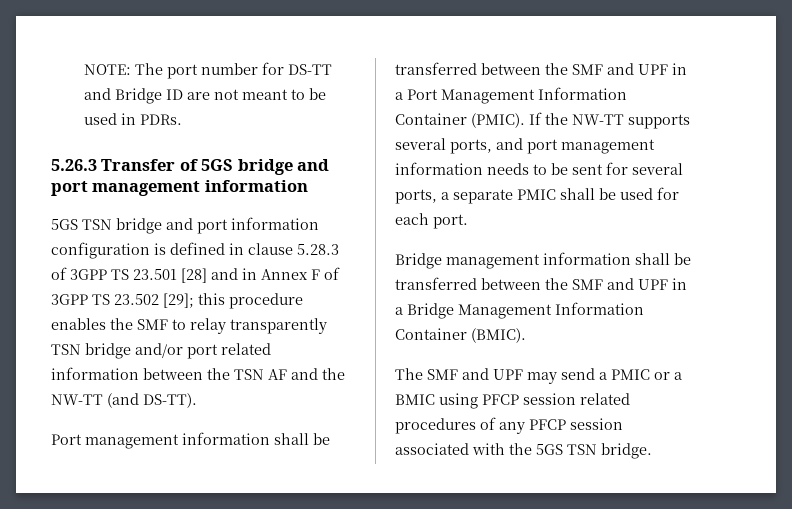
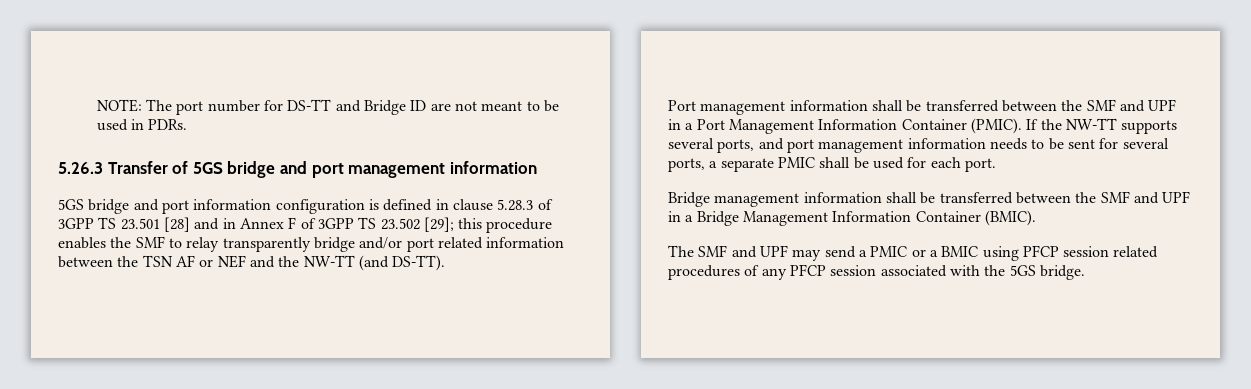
- 5GS TSN bridge and port information configuration is defined in clause 5.28.3 of 3GPP TS 23.501 [28] and in Annex F of 3GPP TS 23.502 [29]; this procedure enables the SMF to relay transparently TSN bridge and/or port related information between the TSN AF and the NW-TT (and DS-TT).
+ 5GS bridge and port information configuration is defined in clause 5.28.3 of 3GPP TS 23.501 [28] and in Annex F of 3GPP TS 23.502 [29]; this procedure enables the SMF to relay transparently bridge and/or port related information between the TSN AF or NEF and the NW-TT (and DS-TT).
- The SMF and UPF may send a PMIC or a BMIC using PFCP session related procedures of any PFCP session associated with the 5GS TSN bridge.
+ The SMF and UPF may send a PMIC or a BMIC using PFCP session related procedures of any PFCP session associated with the 5GS bridge.

